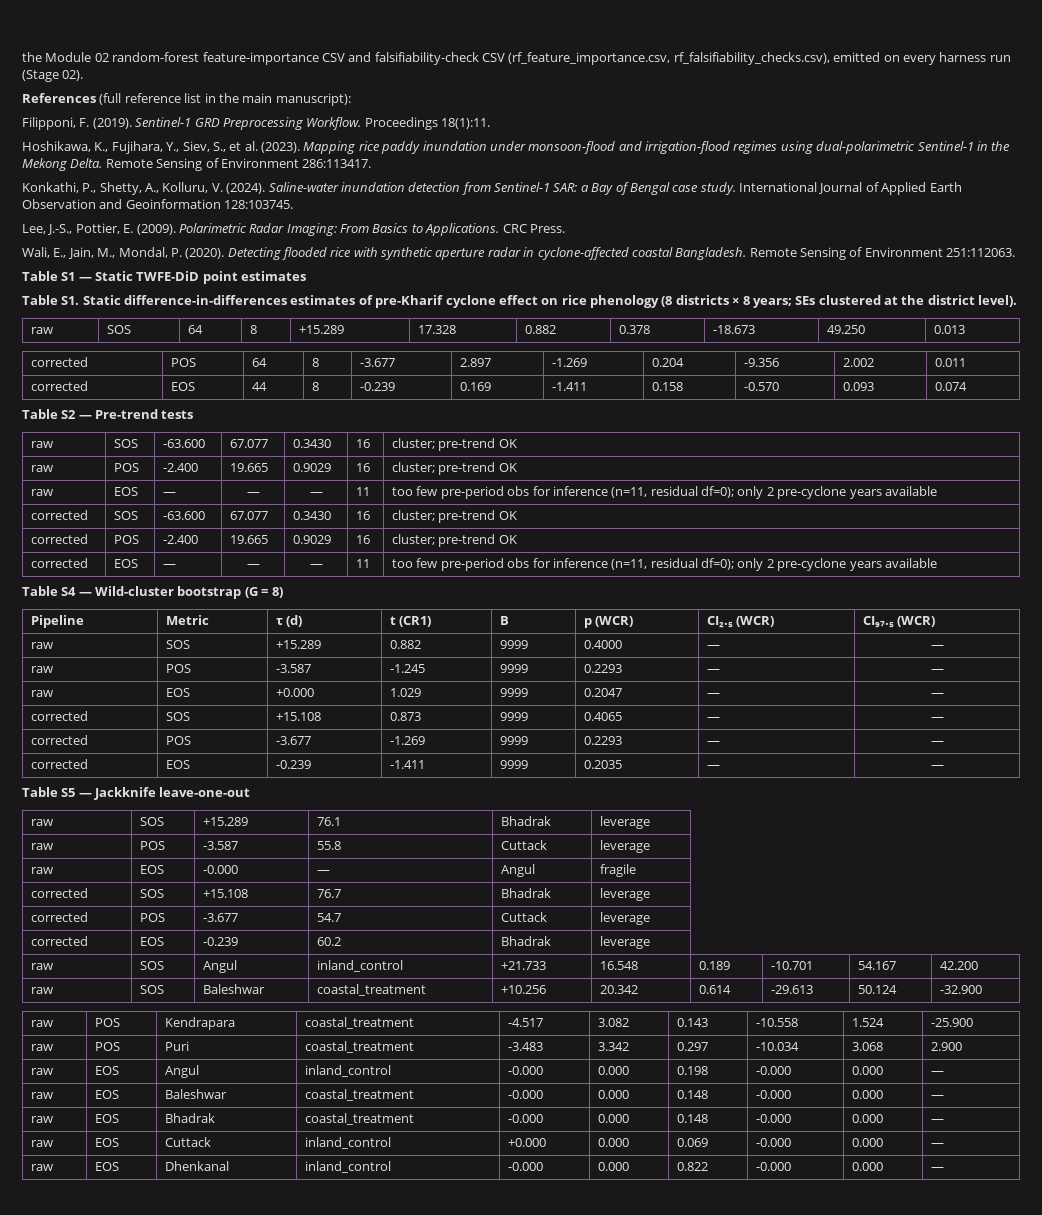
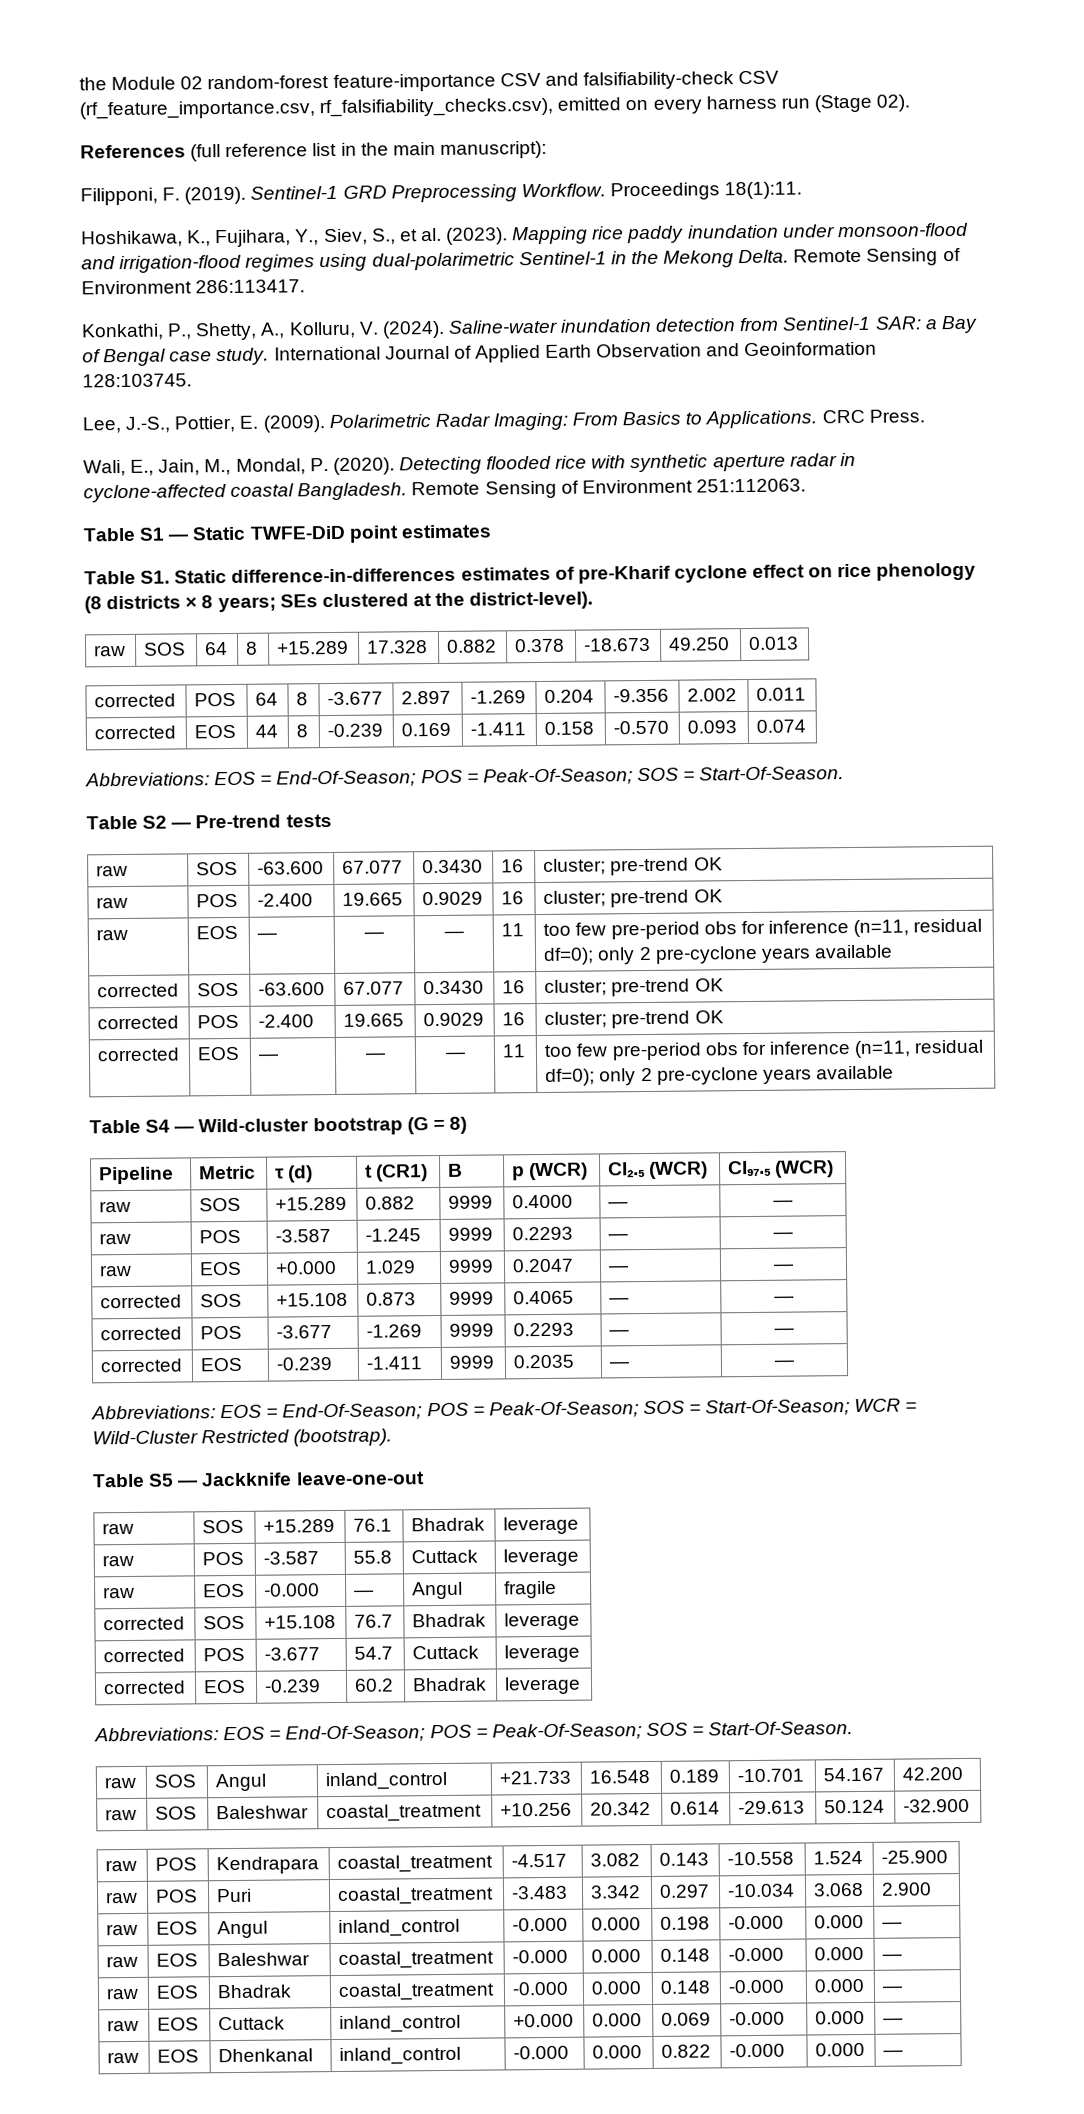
- Table S1. Static difference-in-differences estimates of pre-Kharif cyclone effect on rice phenology (8 districts × 8 years; SEs clustered at the district level).
+ Table S1. Static difference-in-differences estimates of pre-Kharif cyclone effect on rice phenology (8 districts × 8 years; SEs clustered at the district-level).
  corrected | EOS | 44 | 8 | -0.239 | 0.169 | -1.411 | 0.158 | -0.570 | 0.093 | 0.074
+ Abbreviations: EOS = End-Of-Season; POS = Peak-Of-Season; SOS = Start-Of-Season.
+ Abbreviations: EOS = End-Of-Season; POS = Peak-Of-Season; SOS = Start-Of-Season; WCR = Wild-Cluster Restricted (bootstrap).
  corrected | EOS | -0.239 | 60.2 | Bhadrak | leverage
+ Abbreviations: EOS = End-Of-Season; POS = Peak-Of-Season; SOS = Start-Of-Season.

